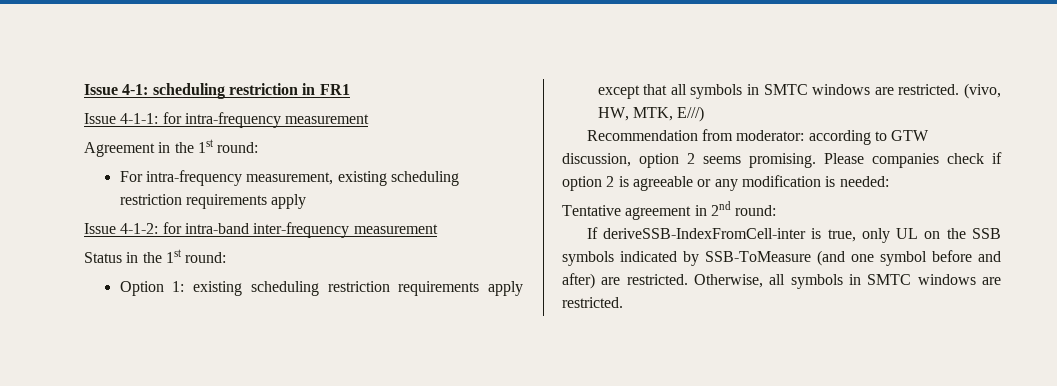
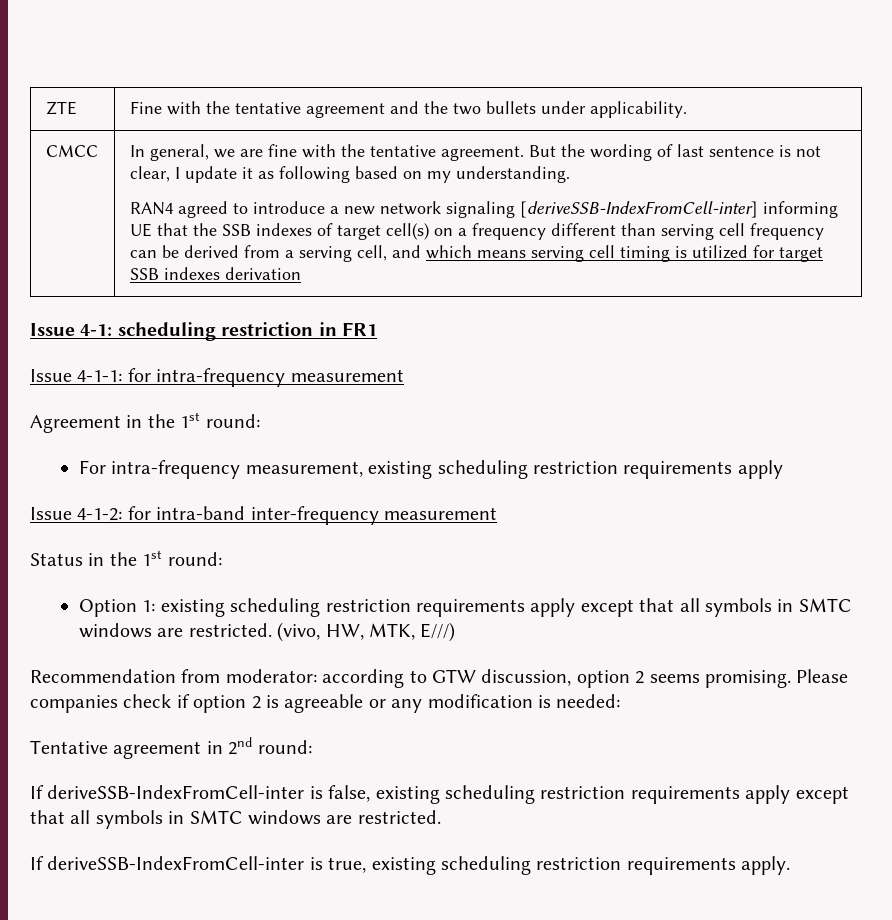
+ ZTE | Fine with the tentative agreement and the two bullets under applicability.
+ CMCC | In general, we are fine with the tentative agreement. But the wording of last sentence is not clear, I update it as following based on my understanding.
+ RAN4 agreed to introduce a new network signaling [deriveSSB-IndexFromCell-inter] informing UE that the SSB indexes of target cell(s) on a frequency different than serving cell frequency can be derived from a serving cell, and which means serving cell timing is utilized for target SSB indexes derivation
- If deriveSSB-IndexFromCell-inter is true, only UL on the SSB symbols indicated by SSB-ToMeasure (and one symbol before and after) are restricted. Otherwise, all symbols in SMTC windows are restricted.
+ If deriveSSB-IndexFromCell-inter is false, existing scheduling restriction requirements apply except that all symbols in SMTC windows are restricted.
+ If deriveSSB-IndexFromCell-inter is true, existing scheduling restriction requirements apply.

